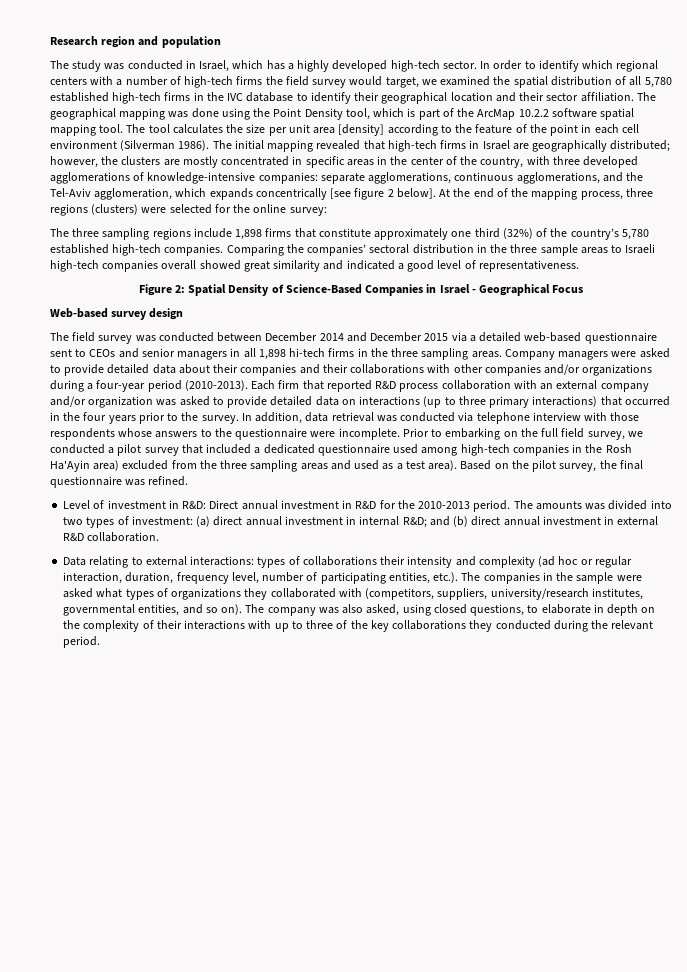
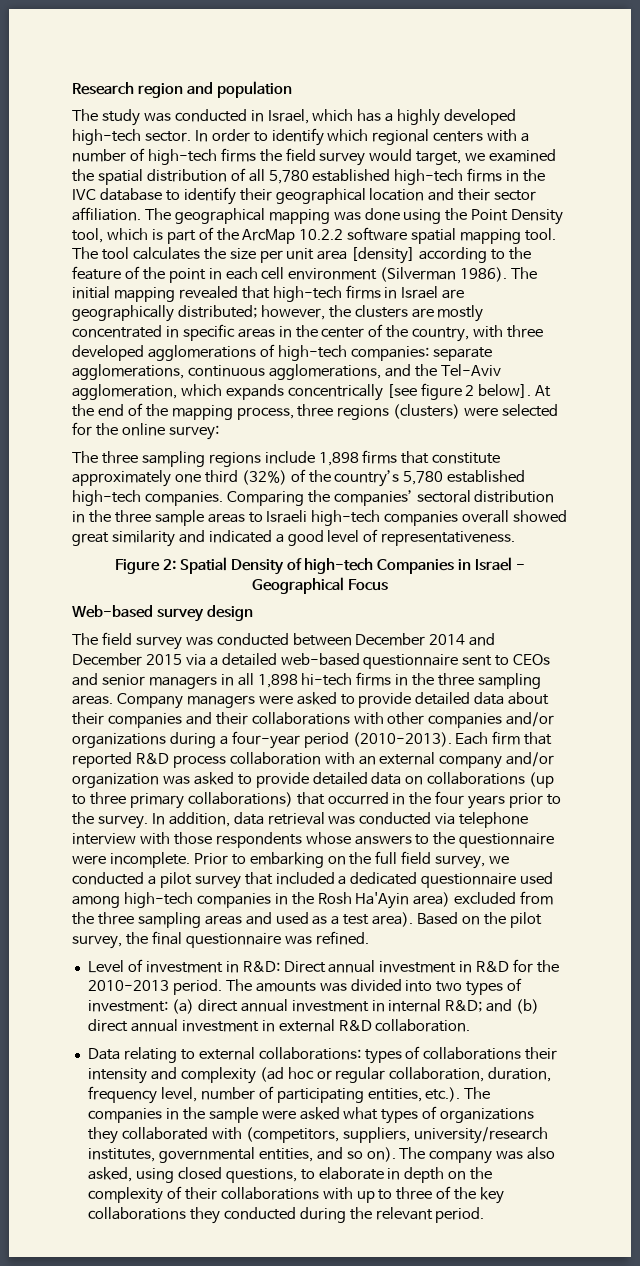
- The initial mapping revealed that high-tech firms in Israel are geographically distributed; however, the clusters are mostly concentrated in specific areas in the center of the country, with three developed agglomerations of knowledge-intensive companies: separate agglomerations, continuous agglomerations, and the Tel-Aviv agglomeration, which expands concentrically [see figure 2 below].
+ The initial mapping revealed that high-tech firms in Israel are geographically distributed; however, the clusters are mostly concentrated in specific areas in the center of the country, with three developed agglomerations of high-tech companies: separate agglomerations, continuous agglomerations, and the Tel-Aviv agglomeration, which expands concentrically [see figure 2 below].
- Figure 2: Spatial Density of Science-Based Companies in Israel - Geographical Focus
+ Figure 2: Spatial Density of high-tech Companies in Israel - Geographical Focus
- Each firm that reported R&D process collaboration with an external company and/or organization was asked to provide detailed data on interactions (up to three primary interactions) that occurred in the four years prior to the survey.
+ Each firm that reported R&D process collaboration with an external company and/or organization was asked to provide detailed data on collaborations (up to three primary collaborations) that occurred in the four years prior to the survey.
- Data relating to external interactions: types of collaborations their intensity and complexity (ad hoc or regular interaction, duration, frequency level, number of participating entities, etc.). The companies in the sample were asked what types of organizations they collaborated with (competitors, suppliers, university/research institutes, governmental entities, and so on).
+ Data relating to external collaborations: types of collaborations their intensity and complexity (ad hoc or regular collaboration, duration, frequency level, number of participating entities, etc.). The companies in the sample were asked what types of organizations they collaborated with (competitors, suppliers, university/research institutes, governmental entities, and so on).
- The company was also asked, using closed questions, to elaborate in depth on the complexity of their interactions with up to three of the key collaborations they conducted during the relevant period.
+ The company was also asked, using closed questions, to elaborate in depth on the complexity of their collaborations with up to three of the key collaborations they conducted during the relevant period.

